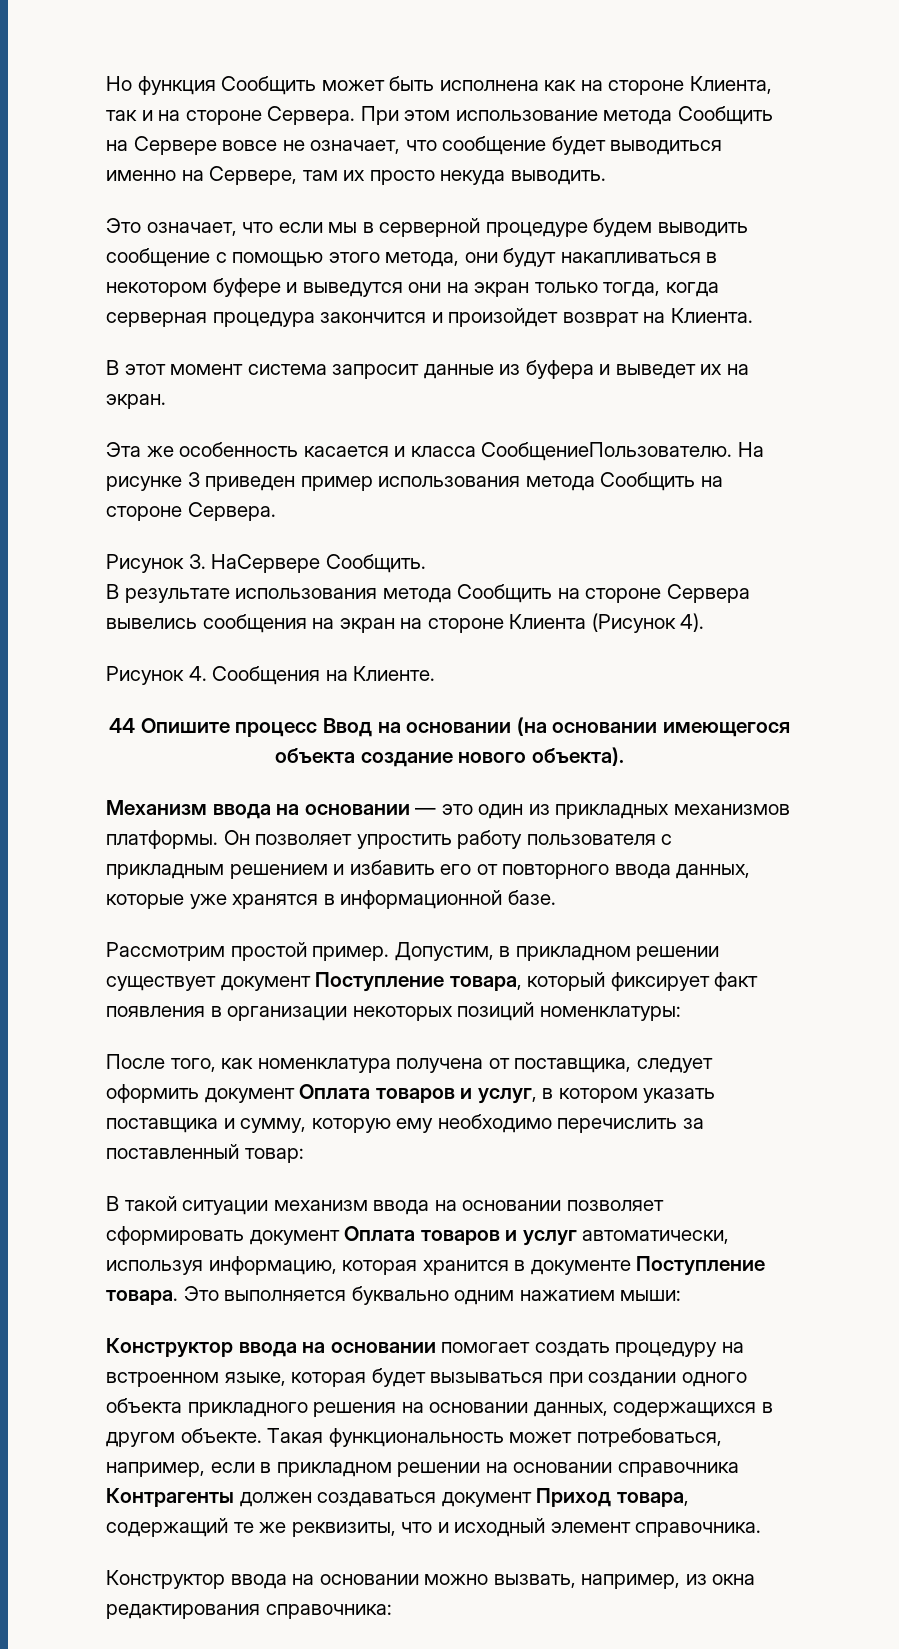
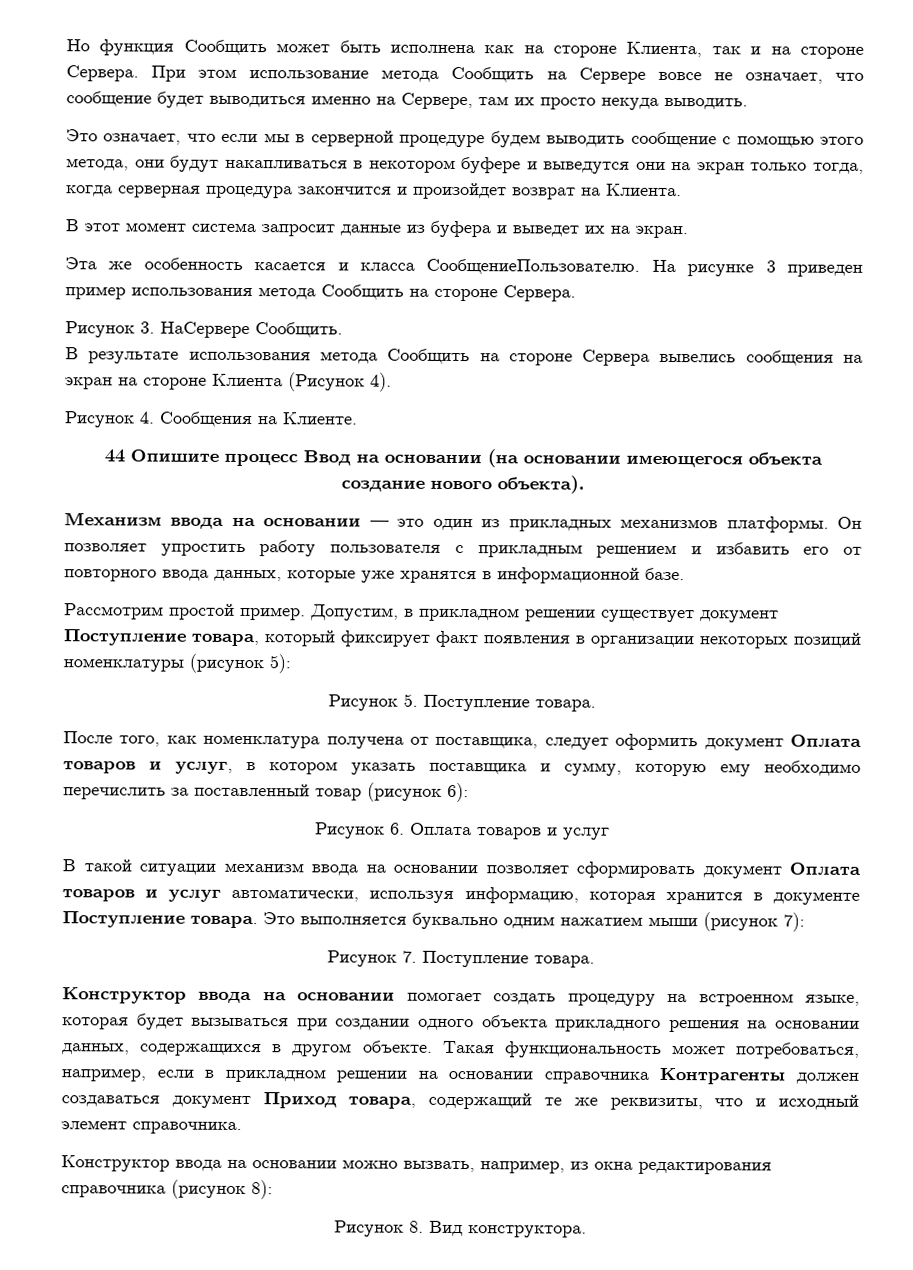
- Допустим, в прикладном решении существует документ Поступление товара, который фиксирует факт появления в организации некоторых позиций номенклатуры:
+ Допустим, в прикладном решении существует документ Поступление товара, который фиксирует факт появления в организации некоторых позиций номенклатуры (рисунок 5):
+ Рисунок 5. Поступление товара.
- После того, как номенклатура получена от поставщика, следует оформить документ Оплата товаров и услуг, в котором указать поставщика и сумму, которую ему необходимо перечислить за поставленный товар:
+ После того, как номенклатура получена от поставщика, следует оформить документ Оплата товаров и услуг, в котором указать поставщика и сумму, которую ему необходимо перечислить за поставленный товар (рисунок 6):
+ Рисунок 6. Оплата товаров и услуг
- Это выполняется буквально одним нажатием мыши:
+ Это выполняется буквально одним нажатием мыши (рисунок 7):
+ Рисунок 7. Поступление товара.
- Конструктор ввода на основании можно вызвать, например, из окна редактирования справочника:
+ Конструктор ввода на основании можно вызвать, например, из окна редактирования справочника (рисунок 8):
+ Рисунок 8. Вид конструктора.

